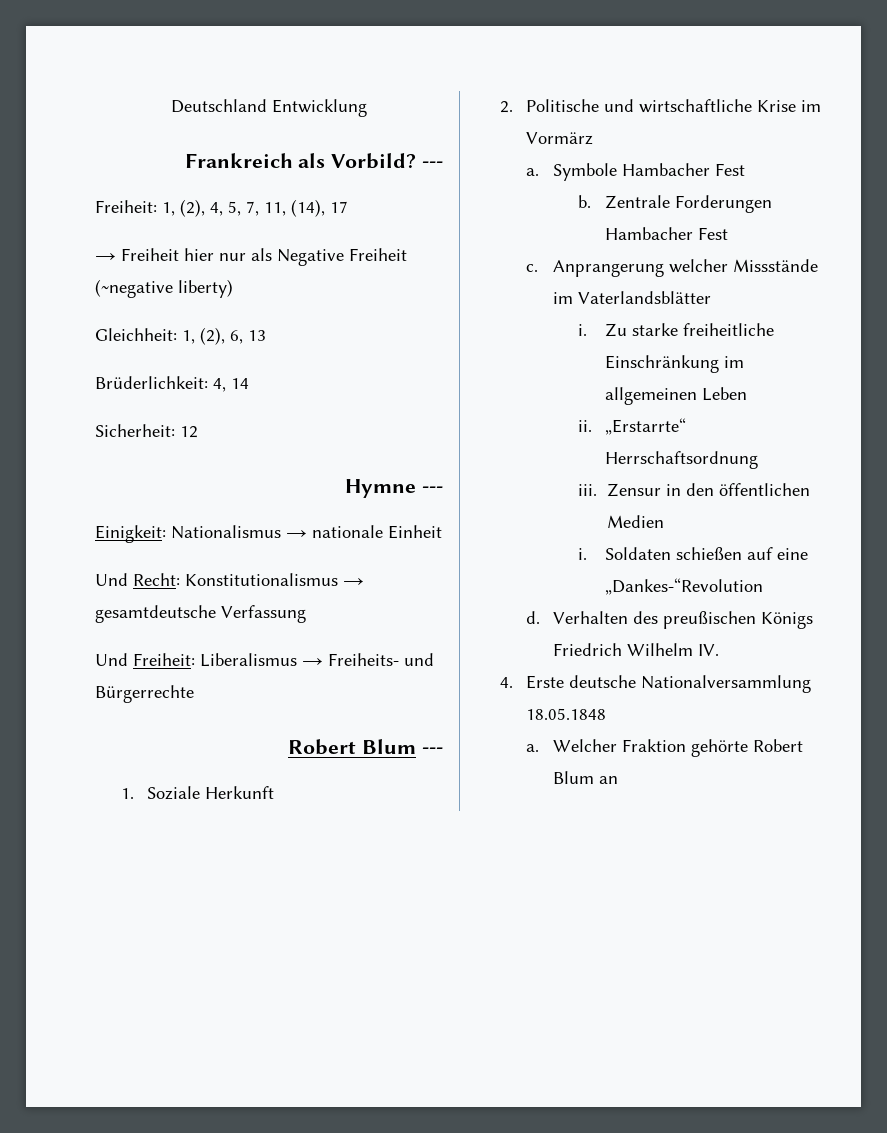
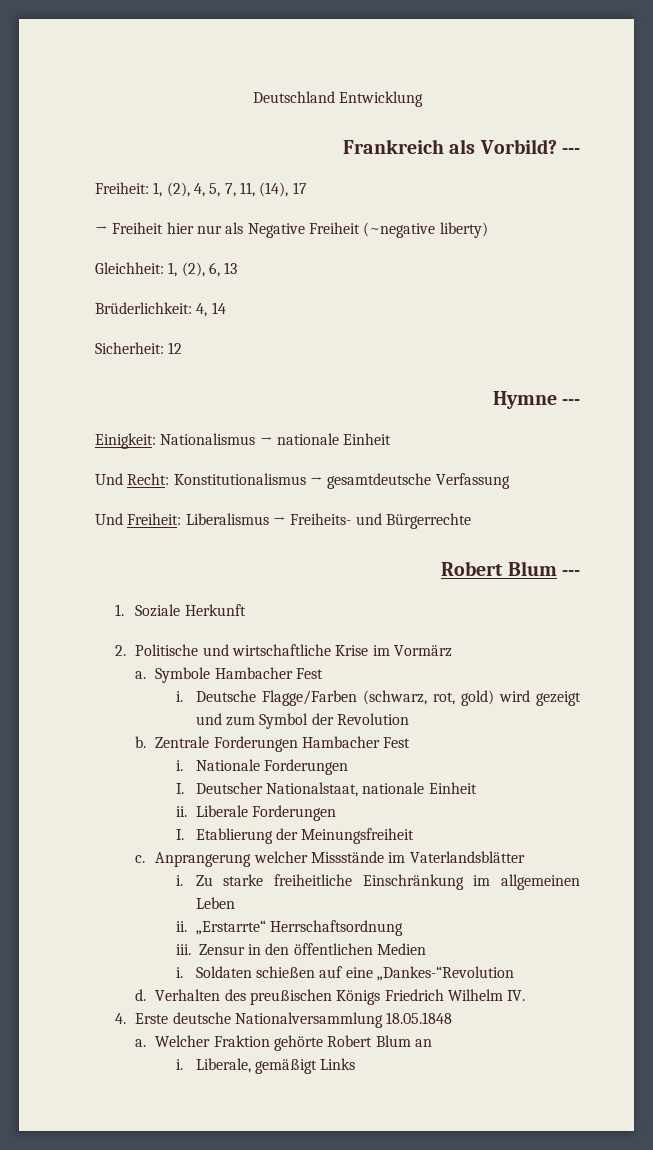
+ i. Deutsche Flagge/Farben (schwarz, rot, gold) wird gezeigt und zum Symbol der Revolution
  b. Zentrale Forderungen Hambacher Fest
+ i. Nationale Forderungen
+ I. Deutscher Nationalstaat, nationale Einheit
+ ii. Liberale Forderungen
+ I. Etablierung der Meinungsfreiheit
+ i. Liberale, gemäßigt Links

